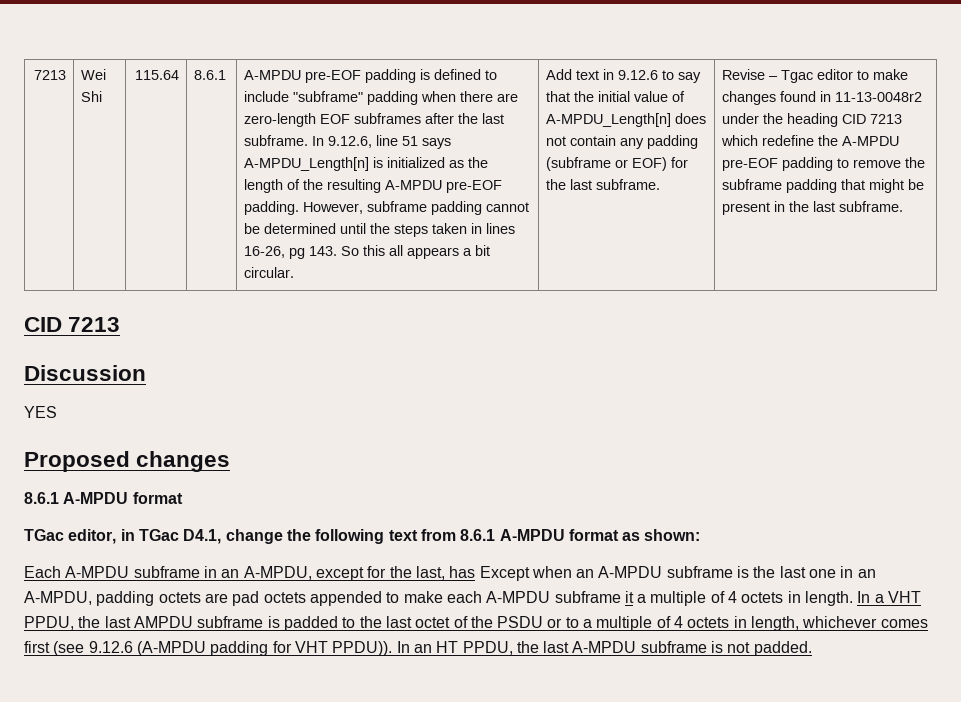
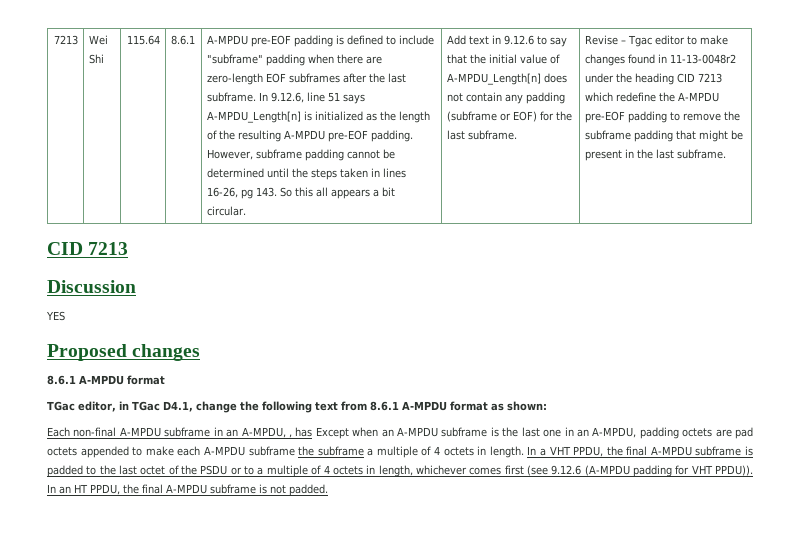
- Each A-MPDU subframe in an A-MPDU, except for the last, has Except when an A-MPDU subframe is the last one in an A-MPDU, padding octets are pad octets appended to make each A-MPDU subframe it a multiple of 4 octets in length.
+ Each non-final A-MPDU subframe in an A-MPDU, , has Except when an A-MPDU subframe is the last one in an A-MPDU, padding octets are pad octets appended to make each A-MPDU subframe the subframe a multiple of 4 octets in length.
- In a VHT PPDU, the last AMPDU subframe is padded to the last octet of the PSDU or to a multiple of 4 octets in length, whichever comes first (see 9.12.6 (A-MPDU padding for VHT PPDU)).
+ In a VHT PPDU, the final A-MPDU subframe is padded to the last octet of the PSDU or to a multiple of 4 octets in length, whichever comes first (see 9.12.6 (A-MPDU padding for VHT PPDU)).
- In an HT PPDU, the last A-MPDU subframe is not padded.
+ In an HT PPDU, the final A-MPDU subframe is not padded.

